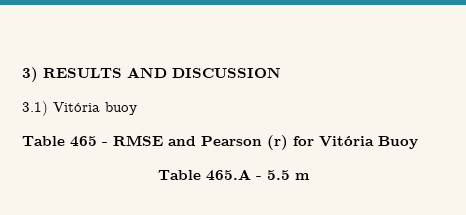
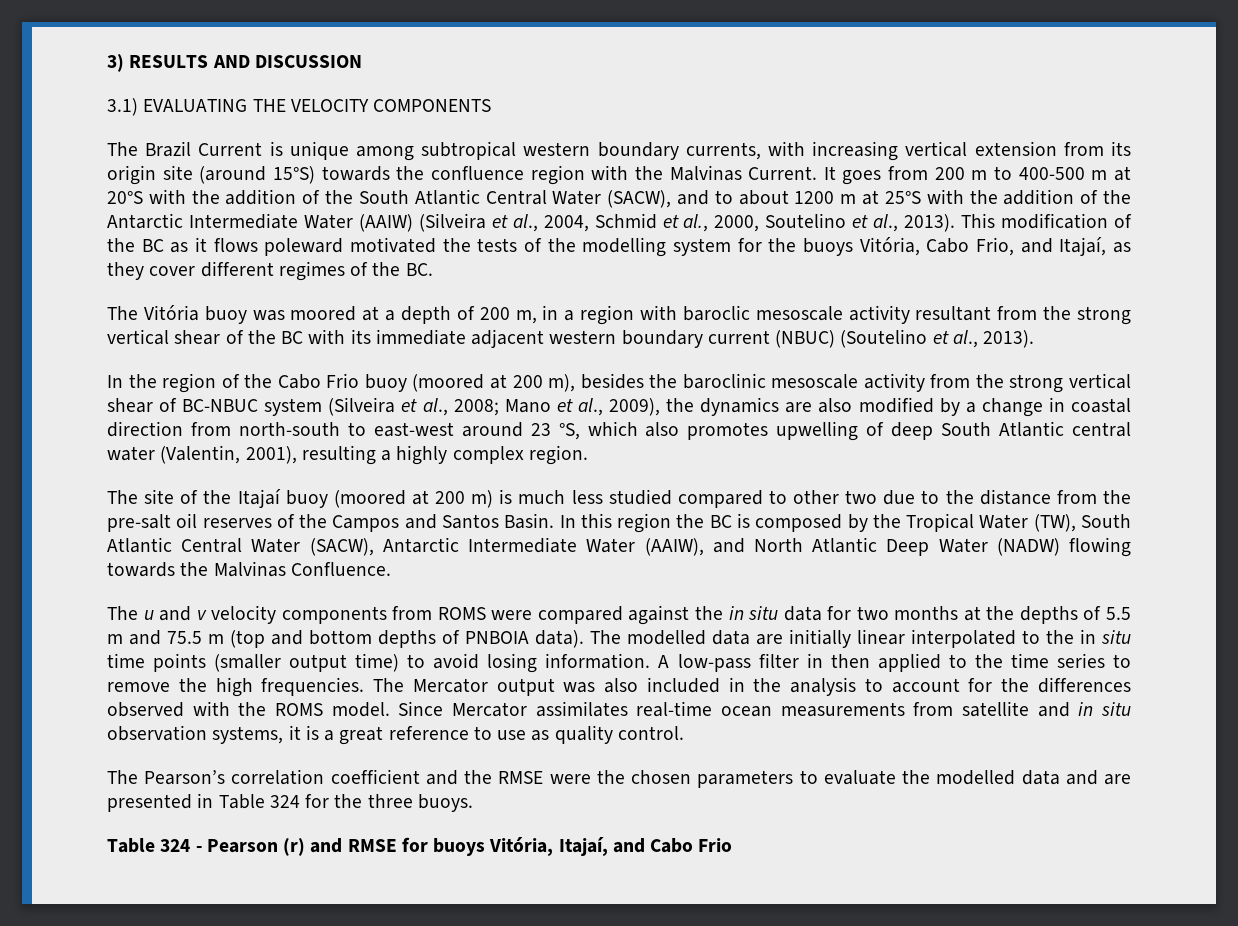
- 3.1) Vitória buoy
- Table 465 - RMSE and Pearson (r) for Vitória Buoy
- Table 465.A - 5.5 m
+ 3.1) EVALUATING THE VELOCITY COMPONENTS
+ The Brazil Current is unique among subtropical western boundary currents, with increasing vertical extension from its origin site (around 15°S) towards the confluence region with the Malvinas Current. It goes from 200 m to 400-500 m at 20°S with the addition of the South Atlantic Central Water (SACW), and to about 1200 m at 25°S with the addition of the Antarctic Intermediate Water (AAIW) (Silveira et al., 2004, Schmid et al., 2000, Soutelino et al., 2013). This modification of the BC as it flows poleward motivated the tests of the modelling system for the buoys Vitória, Cabo Frio, and Itajaí, as they cover different regimes of the BC.
+ The Vitória buoy was moored at a depth of 200 m, in a region with baroclic mesoscale activity resultant from the strong vertical shear of the BC with its immediate adjacent western boundary current (NBUC) (Soutelino et al., 2013).
+ In the region of the Cabo Frio buoy (moored at 200 m), besides the baroclinic mesoscale activity from the strong vertical shear of BC-NBUC system (Silveira et al., 2008; Mano et al., 2009), the dynamics are also modified by a change in coastal direction from north-south to east-west around 23 °S, which also promotes upwelling of deep South Atlantic central water (Valentin, 2001), resulting a highly complex region.
+ The site of the Itajaí buoy (moored at 200 m) is much less studied compared to other two due to the distance from the pre-salt oil reserves of the Campos and Santos Basin. In this region the BC is composed by the Tropical Water (TW), South Atlantic Central Water (SACW), Antarctic Intermediate Water (AAIW), and North Atlantic Deep Water (NADW) flowing towards the Malvinas Confluence.
+ The u and v velocity components from ROMS were compared against the in situ data for two months at the depths of 5.5 m and 75.5 m (top and bottom depths of PNBOIA data). The modelled data are initially linear interpolated to the in situ time points (smaller output time) to avoid losing information. A low-pass filter in then applied to the time series to remove the high frequencies. The Mercator output was also included in the analysis to account for the differences observed with the ROMS model. Since Mercator assimilates real-time ocean measurements from satellite and in situ observation systems, it is a great reference to use as quality control.
+ The Pearson’s correlation coefficient and the RMSE were the chosen parameters to evaluate the modelled data and are presented in Table 324 for the three buoys.
+ Table 324 - Pearson (r) and RMSE for buoys Vitória, Itajaí, and Cabo Frio

